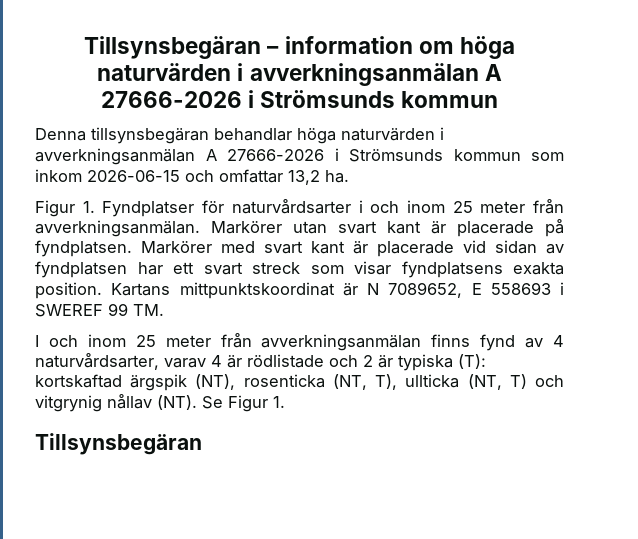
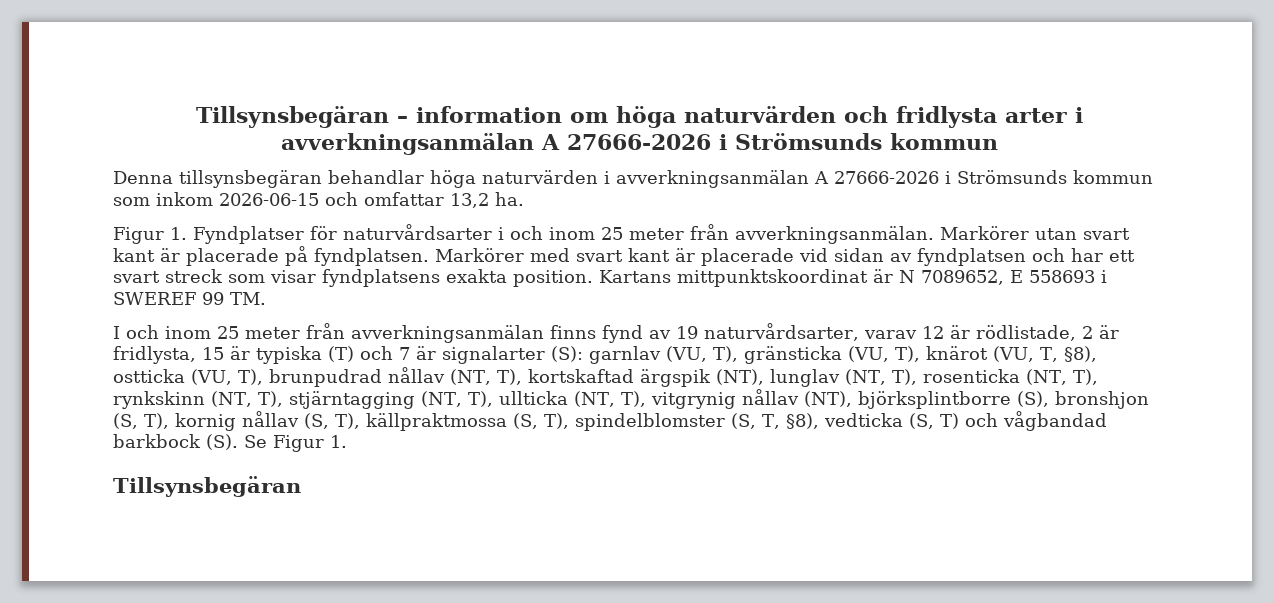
- Tillsynsbegäran – information om höga naturvärden i avverkningsanmälan A 27666-2026 i Strömsunds kommun
+ Tillsynsbegäran – information om höga naturvärden och fridlysta arter i avverkningsanmälan A 27666-2026 i Strömsunds kommun
- Markörer med svart kant är placerade vid sidan av fyndplatsen har ett svart streck som visar fyndplatsens exakta position.
+ Markörer med svart kant är placerade vid sidan av fyndplatsen och har ett svart streck som visar fyndplatsens exakta position.
- I och inom 25 meter från avverkningsanmälan finns fynd av 4 naturvårdsarter, varav 4 är rödlistade och 2 är typiska (T): kortskaftad ärgspik (NT), rosenticka (NT, T), ullticka (NT, T) och vitgrynig nållav (NT). Se Figur 1.
+ I och inom 25 meter från avverkningsanmälan finns fynd av 19 naturvårdsarter, varav 12 är rödlistade, 2 är fridlysta, 15 är typiska (T) och 7 är signalarter (S): garnlav (VU, T), gränsticka (VU, T), knärot (VU, T, §8), ostticka (VU, T), brunpudrad nållav (NT, T), kortskaftad ärgspik (NT), lunglav (NT, T), rosenticka (NT, T), rynkskinn (NT, T), stjärntagging (NT, T), ullticka (NT, T), vitgrynig nållav (NT), björksplintborre (S), bronshjon (S, T), kornig nållav (S, T), källpraktmossa (S, T), spindelblomster (S, T, §8), vedticka (S, T) och vågbandad barkbock (S). Se Figur 1.

